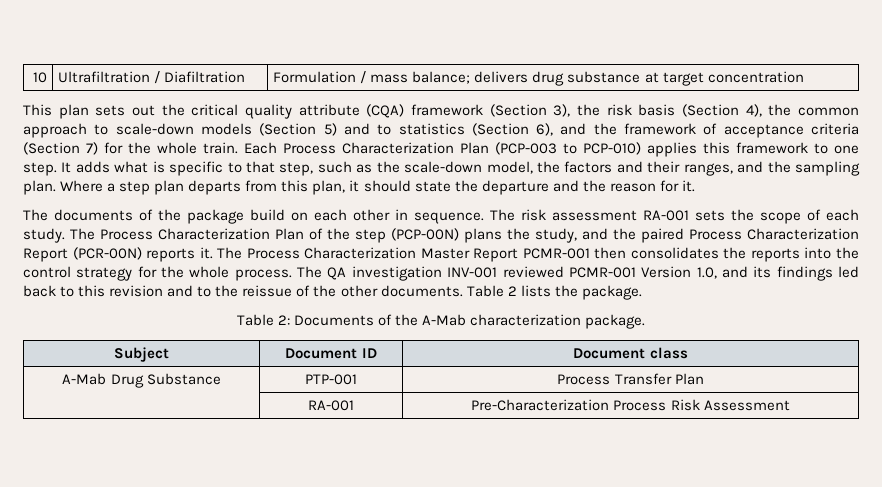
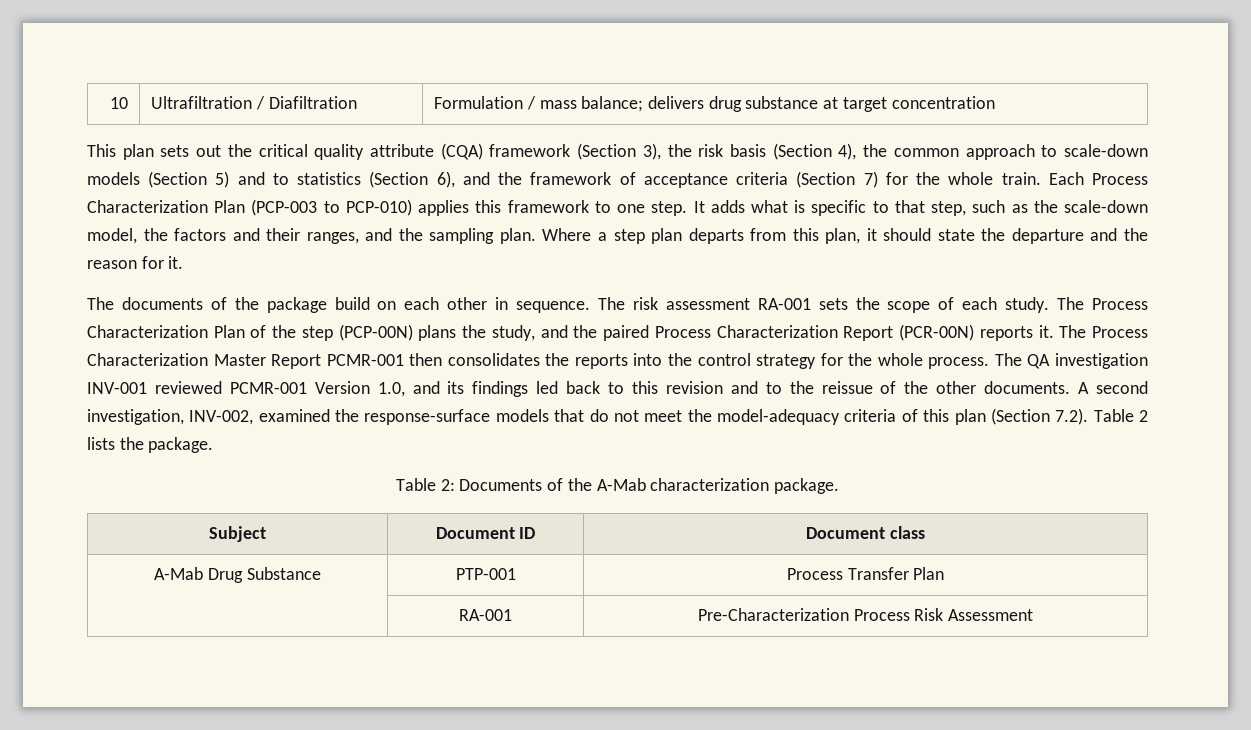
- Table 2 lists the package.
+ A second investigation, INV-002, examined the response-surface models that do not meet the model-adequacy criteria of this plan (Section 7.2). Table 2 lists the package.

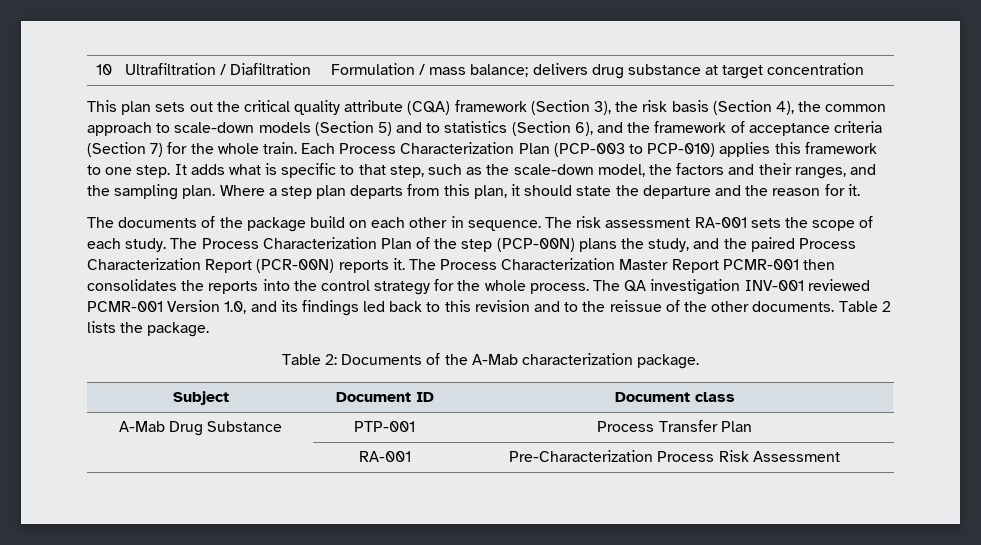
- A second investigation, INV-002, examined the response-surface models that do not meet the model-adequacy criteria of this plan (Section 7.2). Table 2 lists the package.
+ Table 2 lists the package.

